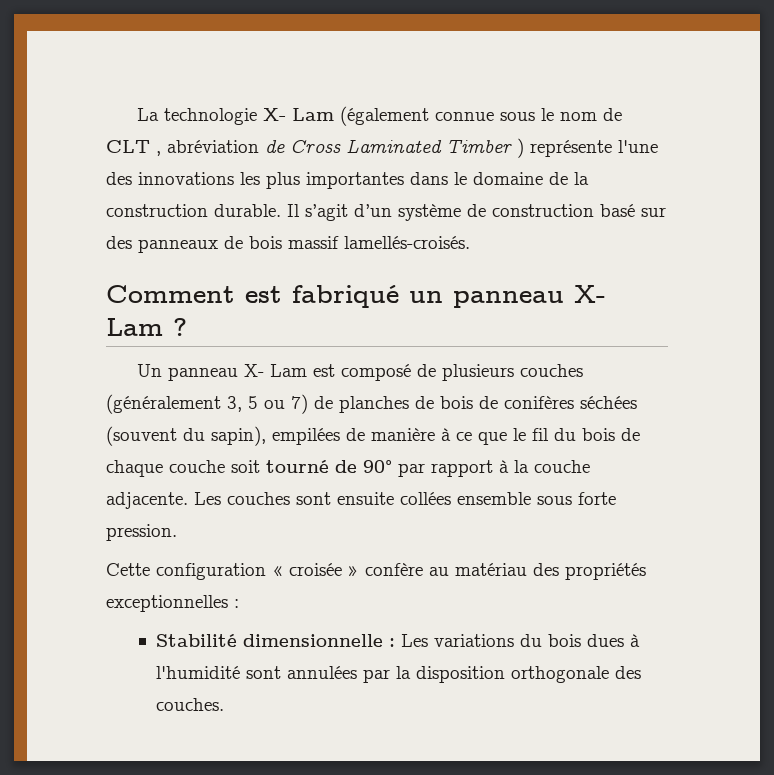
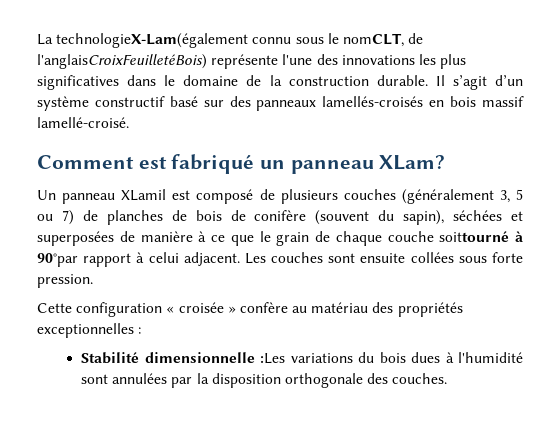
- La technologie X- Lam (également connue sous le nom de CLT , abréviation de Cross Laminated Timber ) représente l'une des innovations les plus importantes dans le domaine de la construction durable.
+ La technologieX-Lam(également connu sous le nomCLT, de l'anglaisCroixFeuilletéBois) représente l'une des innovations les plus significatives dans le domaine de la construction durable.
- Il s’agit d’un système de construction basé sur des panneaux de bois massif lamellés-croisés.
+ Il s’agit d’un système constructif basé sur des panneaux lamellés-croisés en bois massif lamellé-croisé.
- Comment est fabriqué un panneau X- Lam ?
+ Comment est fabriqué un panneau XLam?
- Un panneau X- Lam est composé de plusieurs couches (généralement 3, 5 ou 7) de planches de bois de conifères séchées (souvent du sapin), empilées de manière à ce que le fil du bois de chaque couche soit tourné de 90° par rapport à la couche adjacente.
+ Un panneau XLamil est composé de plusieurs couches (généralement 3, 5 ou 7) de planches de bois de conifère (souvent du sapin), séchées et superposées de manière à ce que le grain de chaque couche soittourné à 90°par rapport à celui adjacent.
- Les couches sont ensuite collées ensemble sous forte pression.
+ Les couches sont ensuite collées sous forte pression.
- Stabilité dimensionnelle : Les variations du bois dues à l'humidité sont annulées par la disposition orthogonale des couches.
+ Stabilité dimensionnelle :Les variations du bois dues à l'humidité sont annulées par la disposition orthogonale des couches.

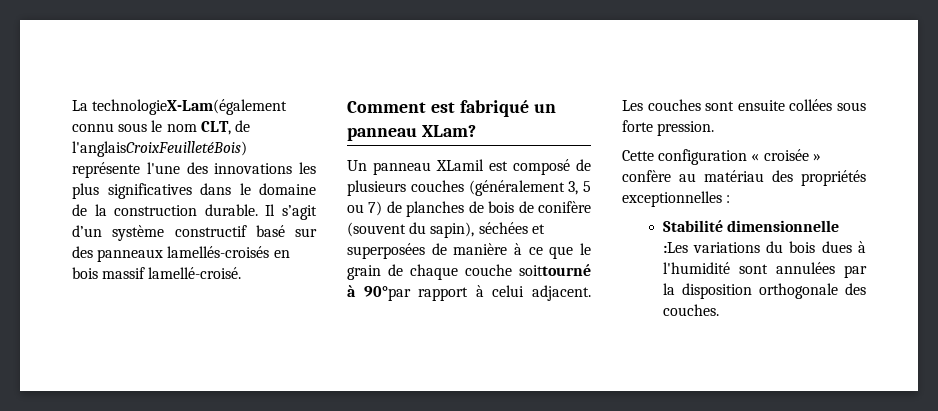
- La technologieX-Lam(également connu sous le nomCLT, de l'anglaisCroixFeuilletéBois) représente l'une des innovations les plus significatives dans le domaine de la construction durable.
+ La technologieX-Lam(également connu sous le nom CLT, de l'anglaisCroixFeuilletéBois) représente l'une des innovations les plus significatives dans le domaine de la construction durable.

